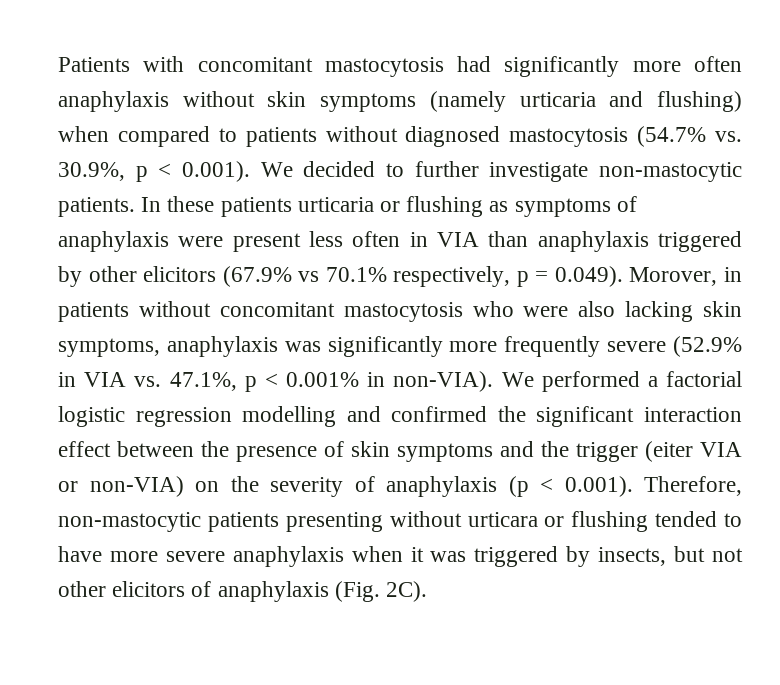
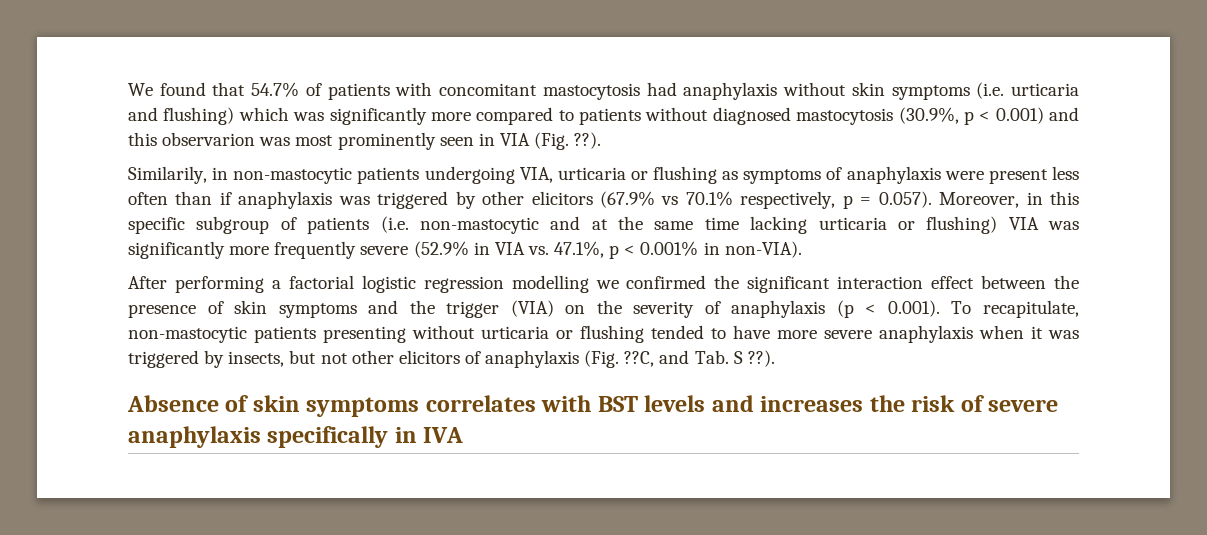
- Patients with concomitant mastocytosis had significantly more often anaphylaxis without skin symptoms (namely urticaria and flushing) when compared to patients without diagnosed mastocytosis (54.7% vs. 30.9%, p < 0.001). We decided to further investigate non-mastocytic patients. In these patients urticaria or flushing as symptoms of anaphylaxis were present less often in VIA than anaphylaxis triggered by other elicitors (67.9% vs 70.1% respectively, p = 0.049). Morover, in patients without concomitant mastocytosis who were also lacking skin symptoms, anaphylaxis was significantly more frequently severe (52.9% in VIA vs. 47.1%, p < 0.001% in non-VIA). We performed a factorial logistic regression modelling and confirmed the significant interaction effect between the presence of skin symptoms and the trigger (eiter VIA or non-VIA) on the severity of anaphylaxis (p < 0.001). Therefore, non-mastocytic patients presenting without urticara or flushing tended to have more severe anaphylaxis when it was triggered by insects, but not other elicitors of anaphylaxis (Fig. 2C).
+ We found that 54.7% of patients with concomitant mastocytosis had anaphylaxis without skin symptoms (i.e. urticaria and flushing) which was significantly more compared to patients without diagnosed mastocytosis (30.9%, p < 0.001) and this observarion was most prominently seen in VIA (Fig. ??).
+ Similarily, in non-mastocytic patients undergoing VIA, urticaria or flushing as symptoms of anaphylaxis were present less often than if anaphylaxis was triggered by other elicitors (67.9% vs 70.1% respectively, p = 0.057). Moreover, in this specific subgroup of patients (i.e. non-mastocytic and at the same time lacking urticaria or flushing) VIA was significantly more frequently severe (52.9% in VIA vs. 47.1%, p < 0.001% in non-VIA).
+ After performing a factorial logistic regression modelling we confirmed the significant interaction effect between the presence of skin symptoms and the trigger (VIA) on the severity of anaphylaxis (p < 0.001). To recapitulate, non-mastocytic patients presenting without urticaria or flushing tended to have more severe anaphylaxis when it was triggered by insects, but not other elicitors of anaphylaxis (Fig. ??C, and Tab. S ??).
+ Absence of skin symptoms correlates with BST levels and increases the risk of severe anaphylaxis specifically in IVA

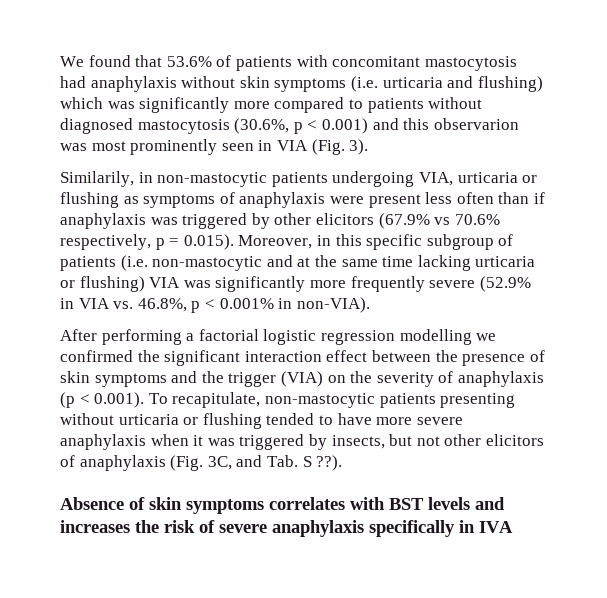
- We found that 54.7% of patients with concomitant mastocytosis had anaphylaxis without skin symptoms (i.e. urticaria and flushing) which was significantly more compared to patients without diagnosed mastocytosis (30.9%, p < 0.001) and this observarion was most prominently seen in VIA (Fig. ??).
+ We found that 53.6% of patients with concomitant mastocytosis had anaphylaxis without skin symptoms (i.e. urticaria and flushing) which was significantly more compared to patients without diagnosed mastocytosis (30.6%, p < 0.001) and this observarion was most prominently seen in VIA (Fig. 3).
- Similarily, in non-mastocytic patients undergoing VIA, urticaria or flushing as symptoms of anaphylaxis were present less often than if anaphylaxis was triggered by other elicitors (67.9% vs 70.1% respectively, p = 0.057). Moreover, in this specific subgroup of patients (i.e. non-mastocytic and at the same time lacking urticaria or flushing) VIA was significantly more frequently severe (52.9% in VIA vs. 47.1%, p < 0.001% in non-VIA).
+ Similarily, in non-mastocytic patients undergoing VIA, urticaria or flushing as symptoms of anaphylaxis were present less often than if anaphylaxis was triggered by other elicitors (67.9% vs 70.6% respectively, p = 0.015). Moreover, in this specific subgroup of patients (i.e. non-mastocytic and at the same time lacking urticaria or flushing) VIA was significantly more frequently severe (52.9% in VIA vs. 46.8%, p < 0.001% in non-VIA).
- After performing a factorial logistic regression modelling we confirmed the significant interaction effect between the presence of skin symptoms and the trigger (VIA) on the severity of anaphylaxis (p < 0.001). To recapitulate, non-mastocytic patients presenting without urticaria or flushing tended to have more severe anaphylaxis when it was triggered by insects, but not other elicitors of anaphylaxis (Fig. ??C, and Tab. S ??).
+ After performing a factorial logistic regression modelling we confirmed the significant interaction effect between the presence of skin symptoms and the trigger (VIA) on the severity of anaphylaxis (p < 0.001). To recapitulate, non-mastocytic patients presenting without urticaria or flushing tended to have more severe anaphylaxis when it was triggered by insects, but not other elicitors of anaphylaxis (Fig. 3C, and Tab. S ??).

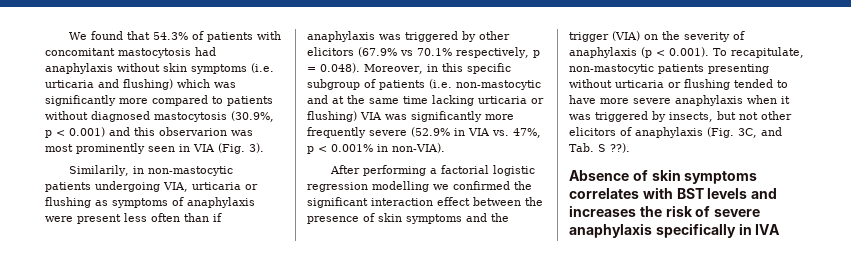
- We found that 53.6% of patients with concomitant mastocytosis had anaphylaxis without skin symptoms (i.e. urticaria and flushing) which was significantly more compared to patients without diagnosed mastocytosis (30.6%, p < 0.001) and this observarion was most prominently seen in VIA (Fig. 3).
+ We found that 54.3% of patients with concomitant mastocytosis had anaphylaxis without skin symptoms (i.e. urticaria and flushing) which was significantly more compared to patients without diagnosed mastocytosis (30.9%, p < 0.001) and this observarion was most prominently seen in VIA (Fig. 3).
- Similarily, in non-mastocytic patients undergoing VIA, urticaria or flushing as symptoms of anaphylaxis were present less often than if anaphylaxis was triggered by other elicitors (67.9% vs 70.6% respectively, p = 0.015). Moreover, in this specific subgroup of patients (i.e. non-mastocytic and at the same time lacking urticaria or flushing) VIA was significantly more frequently severe (52.9% in VIA vs. 46.8%, p < 0.001% in non-VIA).
+ Similarily, in non-mastocytic patients undergoing VIA, urticaria or flushing as symptoms of anaphylaxis were present less often than if anaphylaxis was triggered by other elicitors (67.9% vs 70.1% respectively, p = 0.048). Moreover, in this specific subgroup of patients (i.e. non-mastocytic and at the same time lacking urticaria or flushing) VIA was significantly more frequently severe (52.9% in VIA vs. 47%, p < 0.001% in non-VIA).

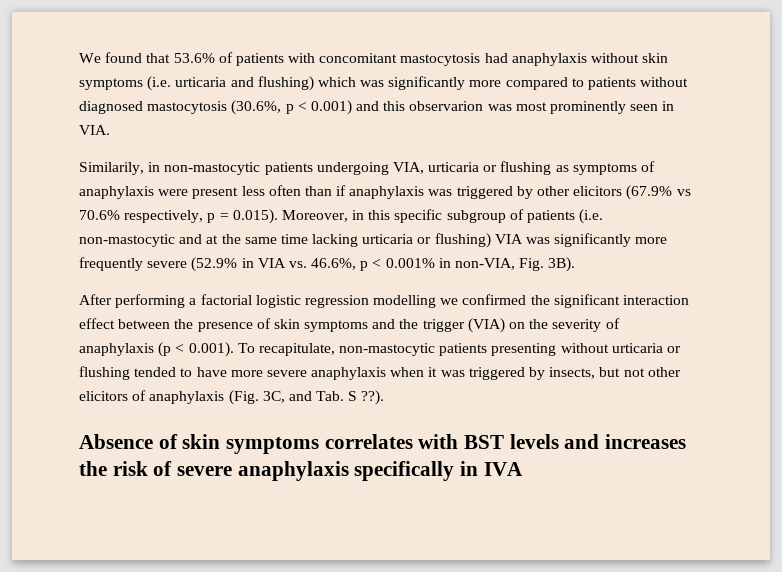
- We found that 54.3% of patients with concomitant mastocytosis had anaphylaxis without skin symptoms (i.e. urticaria and flushing) which was significantly more compared to patients without diagnosed mastocytosis (30.9%, p < 0.001) and this observarion was most prominently seen in VIA (Fig. 3).
+ We found that 53.6% of patients with concomitant mastocytosis had anaphylaxis without skin symptoms (i.e. urticaria and flushing) which was significantly more compared to patients without diagnosed mastocytosis (30.6%, p < 0.001) and this observarion was most prominently seen in VIA.
- Similarily, in non-mastocytic patients undergoing VIA, urticaria or flushing as symptoms of anaphylaxis were present less often than if anaphylaxis was triggered by other elicitors (67.9% vs 70.1% respectively, p = 0.048). Moreover, in this specific subgroup of patients (i.e. non-mastocytic and at the same time lacking urticaria or flushing) VIA was significantly more frequently severe (52.9% in VIA vs. 47%, p < 0.001% in non-VIA).
+ Similarily, in non-mastocytic patients undergoing VIA, urticaria or flushing as symptoms of anaphylaxis were present less often than if anaphylaxis was triggered by other elicitors (67.9% vs 70.6% respectively, p = 0.015). Moreover, in this specific subgroup of patients (i.e. non-mastocytic and at the same time lacking urticaria or flushing) VIA was significantly more frequently severe (52.9% in VIA vs. 46.6%, p < 0.001% in non-VIA, Fig. 3B).

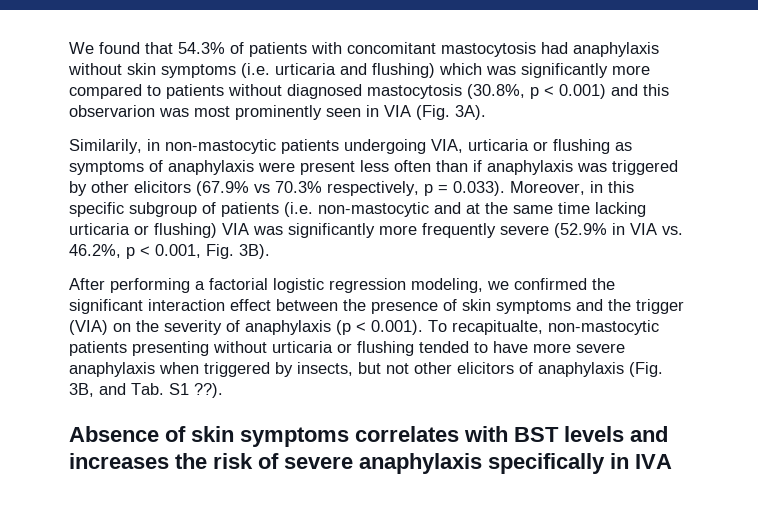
- We found that 53.6% of patients with concomitant mastocytosis had anaphylaxis without skin symptoms (i.e. urticaria and flushing) which was significantly more compared to patients without diagnosed mastocytosis (30.6%, p < 0.001) and this observarion was most prominently seen in VIA.
+ We found that 54.3% of patients with concomitant mastocytosis had anaphylaxis without skin symptoms (i.e. urticaria and flushing) which was significantly more compared to patients without diagnosed mastocytosis (30.8%, p < 0.001) and this observarion was most prominently seen in VIA (Fig. 3A).
- Similarily, in non-mastocytic patients undergoing VIA, urticaria or flushing as symptoms of anaphylaxis were present less often than if anaphylaxis was triggered by other elicitors (67.9% vs 70.6% respectively, p = 0.015). Moreover, in this specific subgroup of patients (i.e. non-mastocytic and at the same time lacking urticaria or flushing) VIA was significantly more frequently severe (52.9% in VIA vs. 46.6%, p < 0.001% in non-VIA, Fig. 3B).
+ Similarily, in non-mastocytic patients undergoing VIA, urticaria or flushing as symptoms of anaphylaxis were present less often than if anaphylaxis was triggered by other elicitors (67.9% vs 70.3% respectively, p = 0.033). Moreover, in this specific subgroup of patients (i.e. non-mastocytic and at the same time lacking urticaria or flushing) VIA was significantly more frequently severe (52.9% in VIA vs. 46.2%, p < 0.001, Fig. 3B).
- After performing a factorial logistic regression modelling we confirmed the significant interaction effect between the presence of skin symptoms and the trigger (VIA) on the severity of anaphylaxis (p < 0.001). To recapitulate, non-mastocytic patients presenting without urticaria or flushing tended to have more severe anaphylaxis when it was triggered by insects, but not other elicitors of anaphylaxis (Fig. 3C, and Tab. S ??).
+ After performing a factorial logistic regression modeling, we confirmed the significant interaction effect between the presence of skin symptoms and the trigger (VIA) on the severity of anaphylaxis (p < 0.001). To recapitualte, non-mastocytic patients presenting without urticaria or flushing tended to have more severe anaphylaxis when triggered by insects, but not other elicitors of anaphylaxis (Fig. 3B, and Tab. S1 ??).

